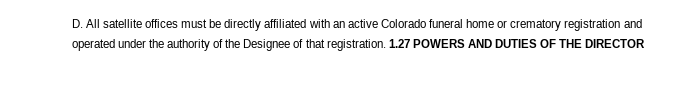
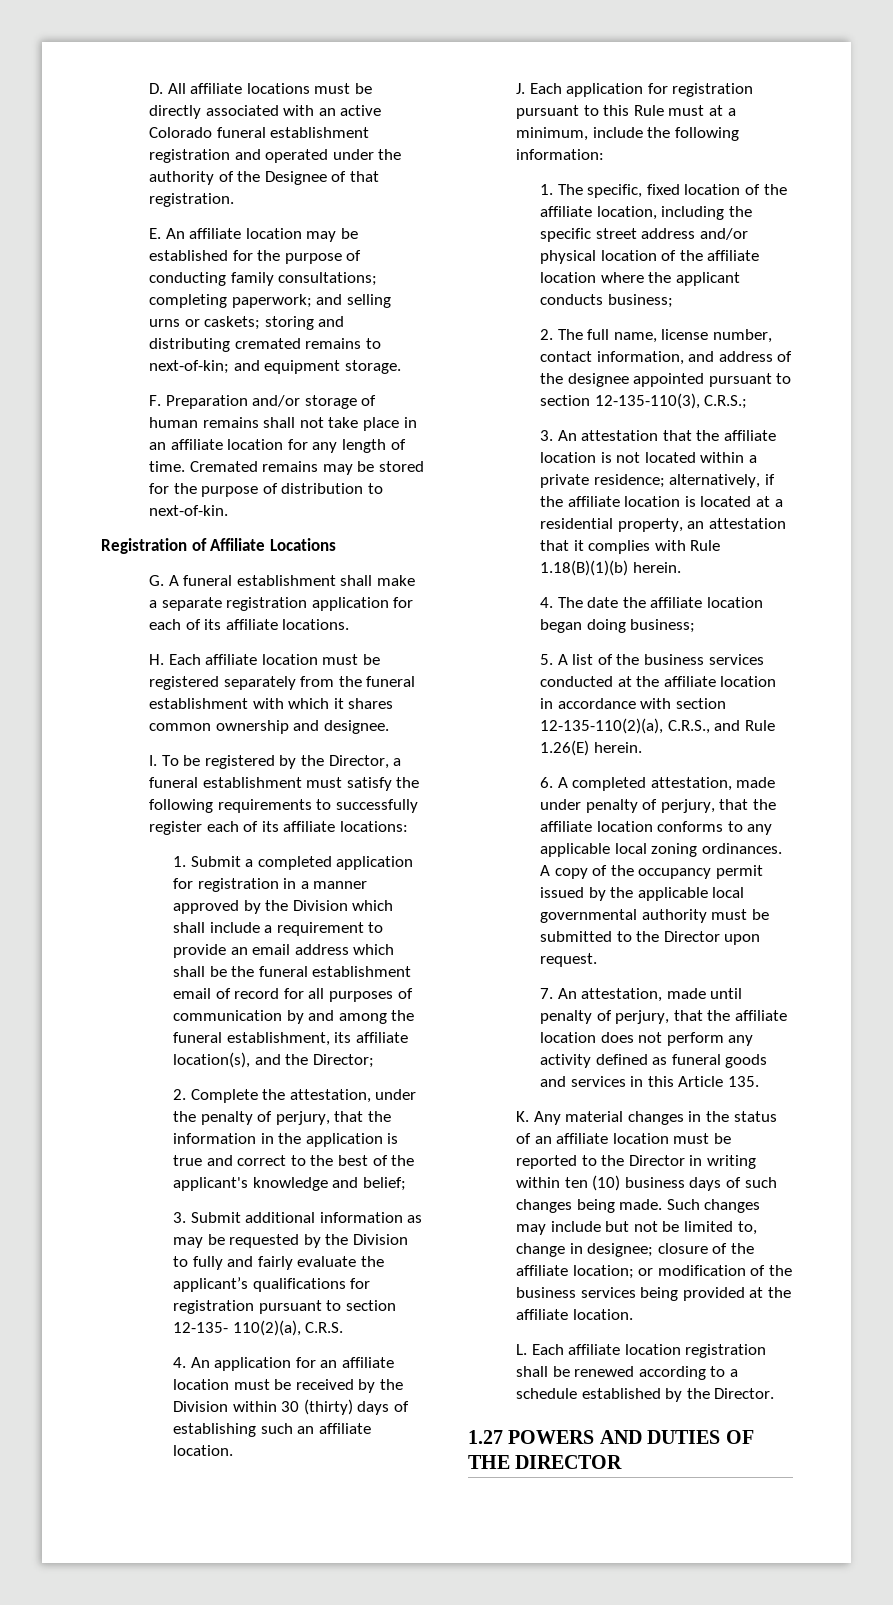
- D. All satellite offices must be directly affiliated with an active Colorado funeral home or crematory registration and operated under the authority of the Designee of that registration. 1.27 POWERS AND DUTIES OF THE DIRECTOR
+ D. All affiliate locations must be directly associated with an active Colorado funeral establishment registration and operated under the authority of the Designee of that registration.
+ E. An affiliate location may be established for the purpose of conducting family consultations; completing paperwork; and selling urns or caskets; storing and distributing cremated remains to next-of-kin; and equipment storage.
+ F. Preparation and/or storage of human remains shall not take place in an affiliate location for any length of time. Cremated remains may be stored for the purpose of distribution to next-of-kin.
+ Registration of Affiliate Locations
+ G. A funeral establishment shall make a separate registration application for each of its affiliate locations.
+ H. Each affiliate location must be registered separately from the funeral establishment with which it shares common ownership and designee.
+ I. To be registered by the Director, a funeral establishment must satisfy the following requirements to successfully register each of its affiliate locations:
+ 1. Submit a completed application for registration in a manner approved by the Division which shall include a requirement to provide an email address which shall be the funeral establishment email of record for all purposes of communication by and among the funeral establishment, its affiliate location(s), and the Director;
+ 2. Complete the attestation, under the penalty of perjury, that the information in the application is true and correct to the best of the applicant's knowledge and belief;
+ 3. Submit additional information as may be requested by the Division to fully and fairly evaluate the applicant’s qualifications for registration pursuant to section 12-135- 110(2)(a), C.R.S.
+ 4. An application for an affiliate location must be received by the Division within 30 (thirty) days of establishing such an affiliate location.
+ J. Each application for registration pursuant to this Rule must at a minimum, include the following information:
+ 1. The specific, fixed location of the affiliate location, including the specific street address and/or physical location of the affiliate location where the applicant conducts business;
+ 2. The full name, license number, contact information, and address of the designee appointed pursuant to section 12-135-110(3), C.R.S.;
+ 3. An attestation that the affiliate location is not located within a private residence; alternatively, if the affiliate location is located at a residential property, an attestation that it complies with Rule 1.18(B)(1)(b) herein.
+ 4. The date the affiliate location began doing business;
+ 5. A list of the business services conducted at the affiliate location in accordance with section 12-135-110(2)(a), C.R.S., and Rule 1.26(E) herein.
+ 6. A completed attestation, made under penalty of perjury, that the affiliate location conforms to any applicable local zoning ordinances. A copy of the occupancy permit issued by the applicable local governmental authority must be submitted to the Director upon request.
+ 7. An attestation, made until penalty of perjury, that the affiliate location does not perform any activity defined as funeral goods and services in this Article 135.
+ K. Any material changes in the status of an affiliate location must be reported to the Director in writing within ten (10) business days of such changes being made. Such changes may include but not be limited to, change in designee; closure of the affiliate location; or modification of the business services being provided at the affiliate location.
+ L. Each affiliate location registration shall be renewed according to a schedule established by the Director.
+ 1.27 POWERS AND DUTIES OF THE DIRECTOR

